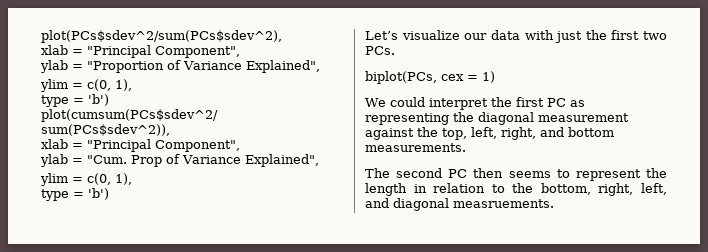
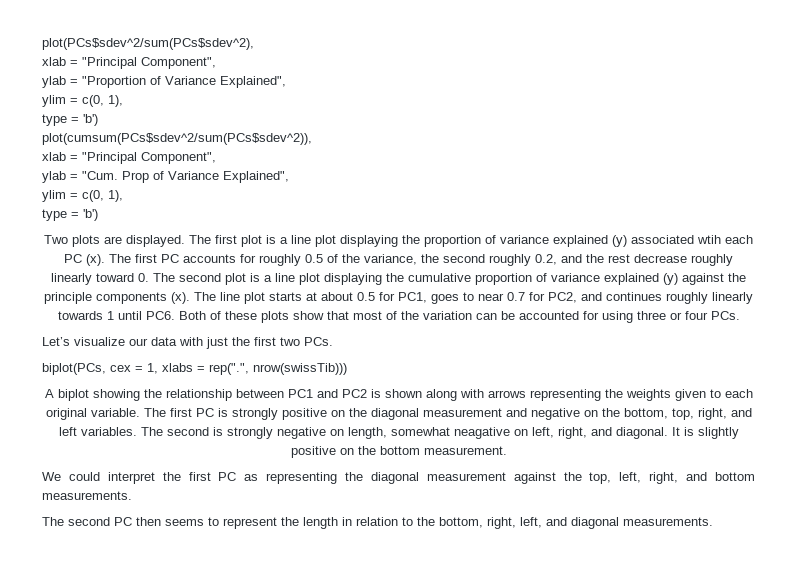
+ Two plots are displayed. The first plot is a line plot displaying the proportion of variance explained (y) associated wtih each PC (x). The first PC accounts for roughly 0.5 of the variance, the second roughly 0.2, and the rest decrease roughly linearly toward 0. The second plot is a line plot displaying the cumulative proportion of variance explained (y) against the principle components (x). The line plot starts at about 0.5 for PC1, goes to near 0.7 for PC2, and continues roughly linearly towards 1 until PC6. Both of these plots show that most of the variation can be accounted for using three or four PCs.
- biplot(PCs, cex = 1)
+ biplot(PCs, cex = 1, xlabs = rep(".", nrow(swissTib)))
+ A biplot showing the relationship between PC1 and PC2 is shown along with arrows representing the weights given to each original variable. The first PC is strongly positive on the diagonal measurement and negative on the bottom, top, right, and left variables. The second is strongly negative on length, somewhat neagative on left, right, and diagonal. It is slightly positive on the bottom measurement.
- The second PC then seems to represent the length in relation to the bottom, right, left, and diagonal measruements.
+ The second PC then seems to represent the length in relation to the bottom, right, left, and diagonal measurements.

